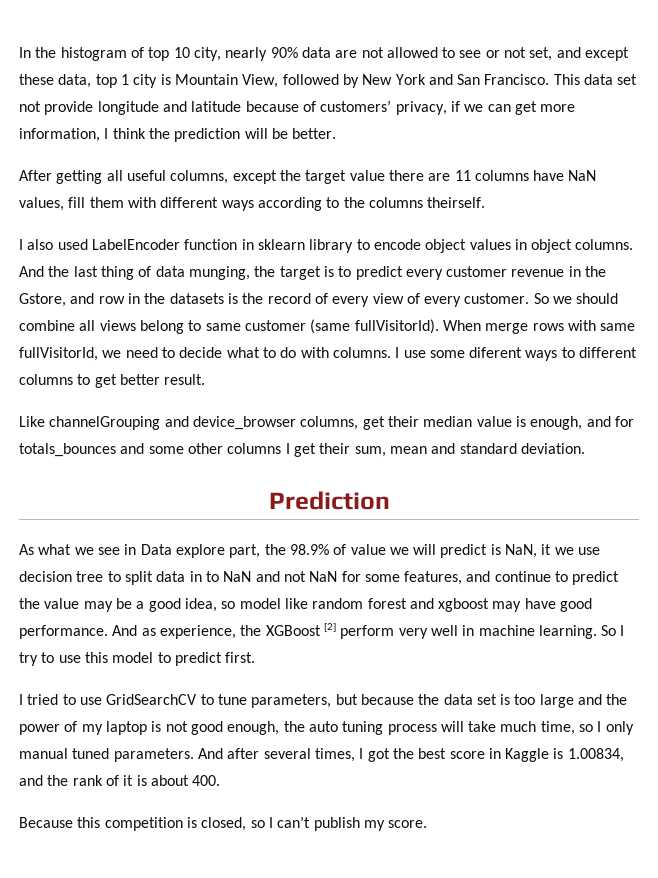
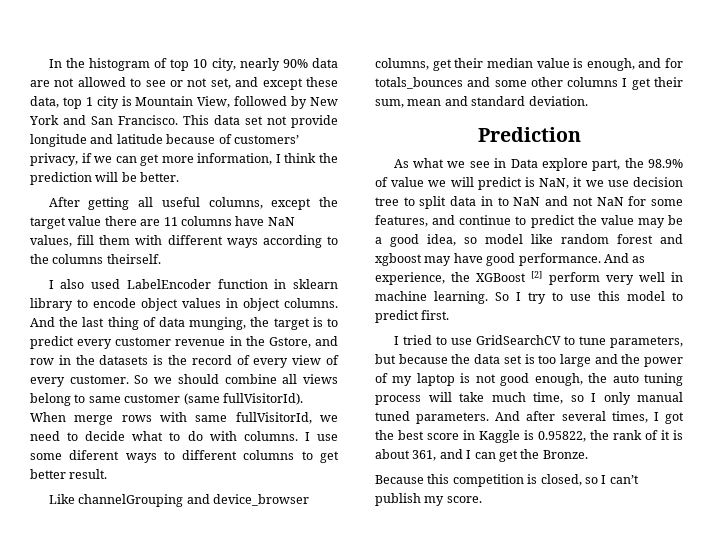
- And after several times, I got the best score in Kaggle is 1.00834, and the rank of it is about 400.
+ And after several times, I got the best score in Kaggle is 0.95822, the rank of it is about 361, and I can get the Bronze.

